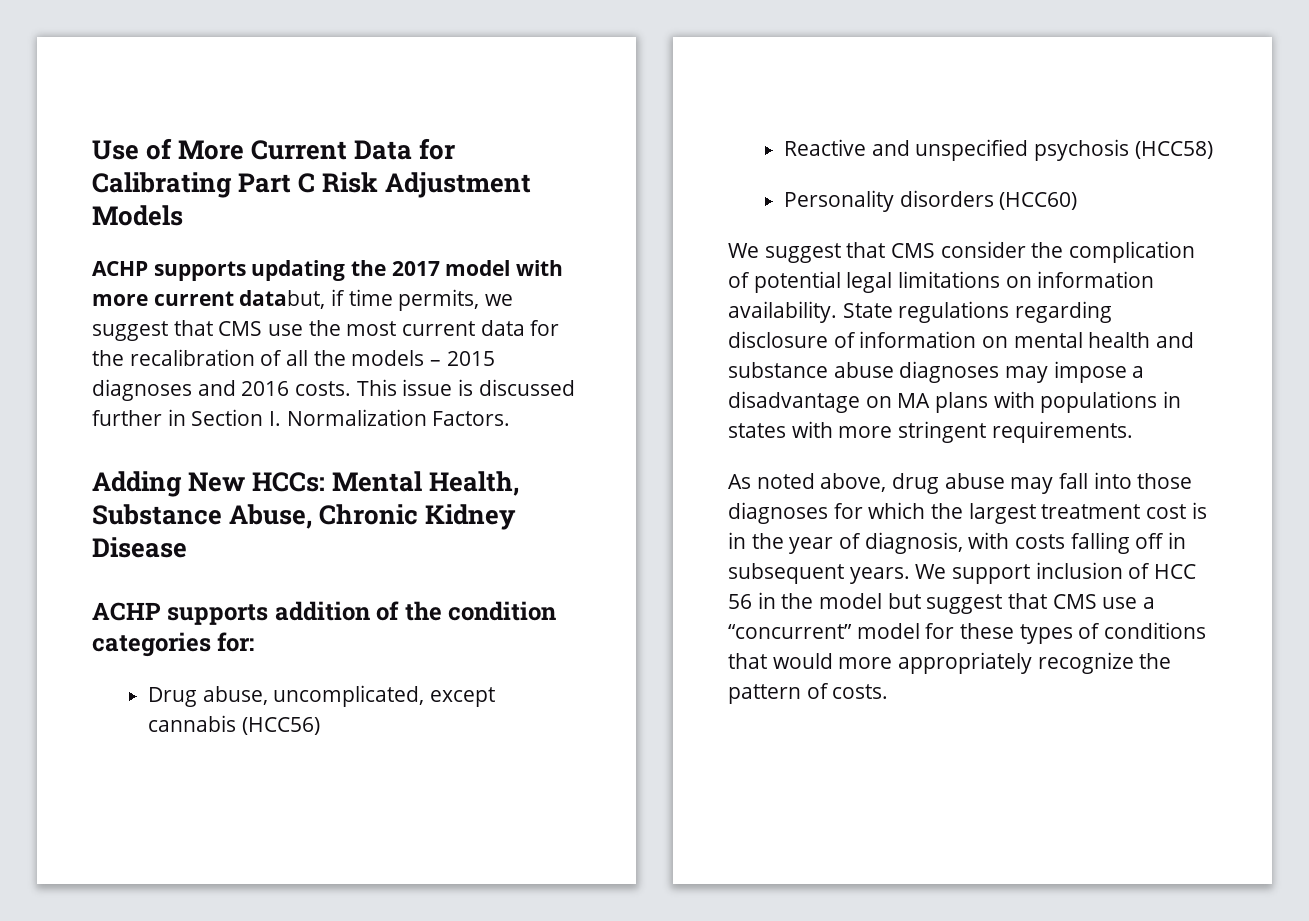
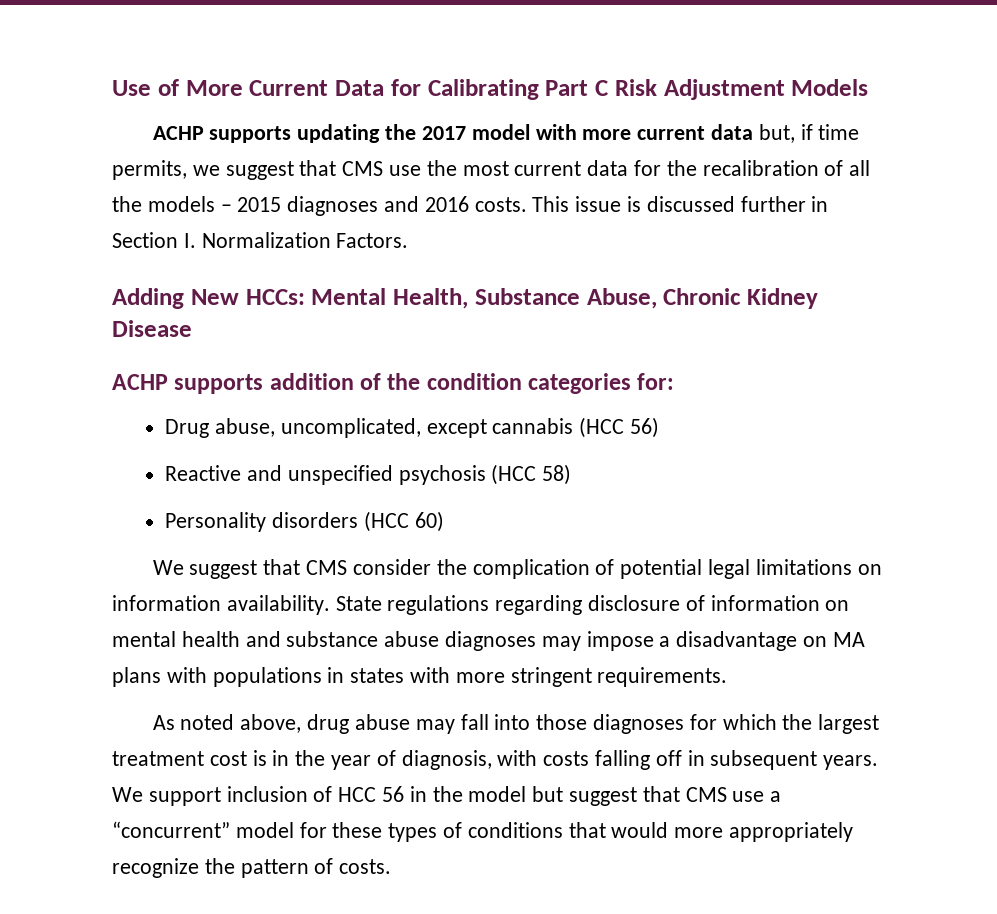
- ACHP supports updating the 2017 model with more current databut, if time permits, we suggest that CMS use the most current data for the recalibration of all the models – 2015 diagnoses and 2016 costs.
+ ACHP supports updating the 2017 model with more current data but, if time permits, we suggest that CMS use the most current data for the recalibration of all the models – 2015 diagnoses and 2016 costs.
- Drug abuse, uncomplicated, except cannabis (HCC56)
+ Drug abuse, uncomplicated, except cannabis (HCC 56)
- Reactive and unspecified psychosis (HCC58)
+ Reactive and unspecified psychosis (HCC 58)
- Personality disorders (HCC60)
+ Personality disorders (HCC 60)

